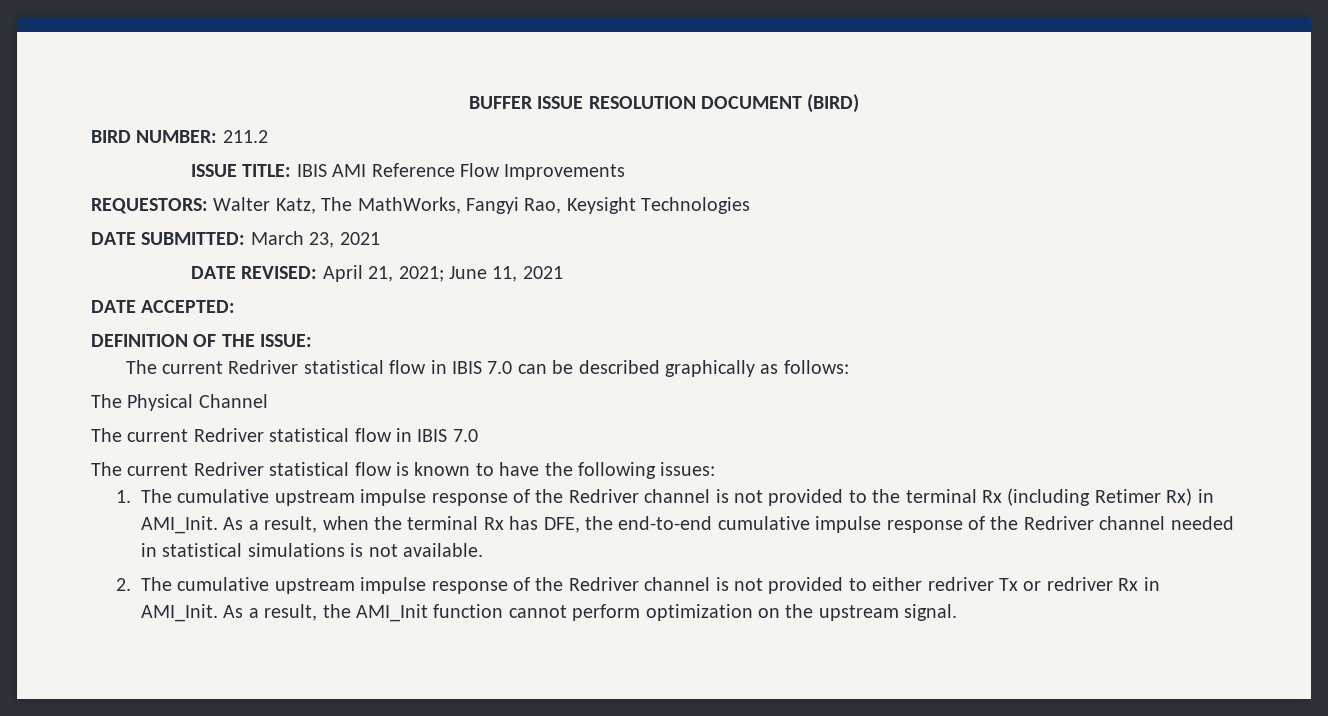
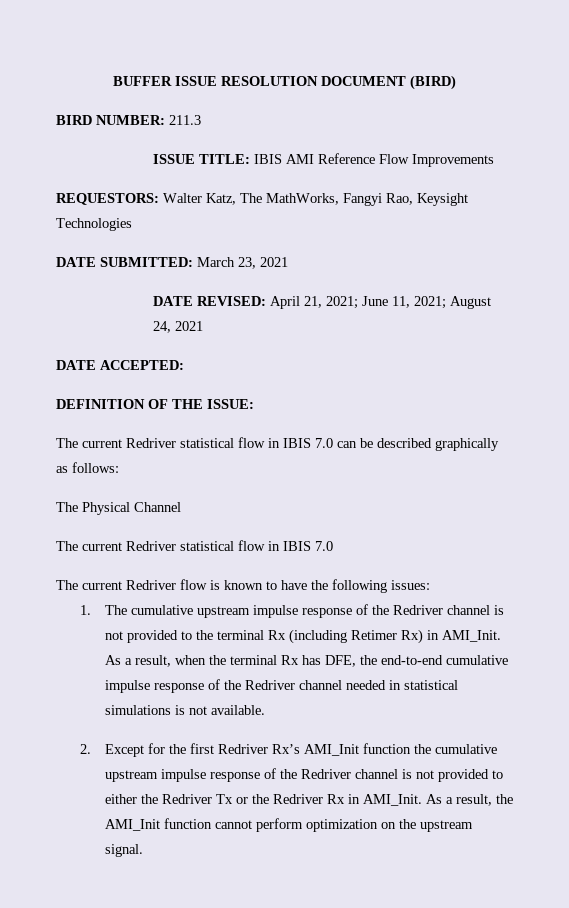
- BIRD NUMBER: 211.2
+ BIRD NUMBER: 211.3
- DATE REVISED: April 21, 2021; June 11, 2021
+ DATE REVISED: April 21, 2021; June 11, 2021; August 24, 2021
- The current Redriver statistical flow is known to have the following issues:
+ The current Redriver flow is known to have the following issues:
- 2. The cumulative upstream impulse response of the Redriver channel is not provided to either redriver Tx or redriver Rx in AMI_Init.
+ 2. Except for the first Redriver Rx’s AMI_Init function the cumulative upstream impulse response of the Redriver channel is not provided to either the Redriver Tx or the Redriver Rx in AMI_Init.

